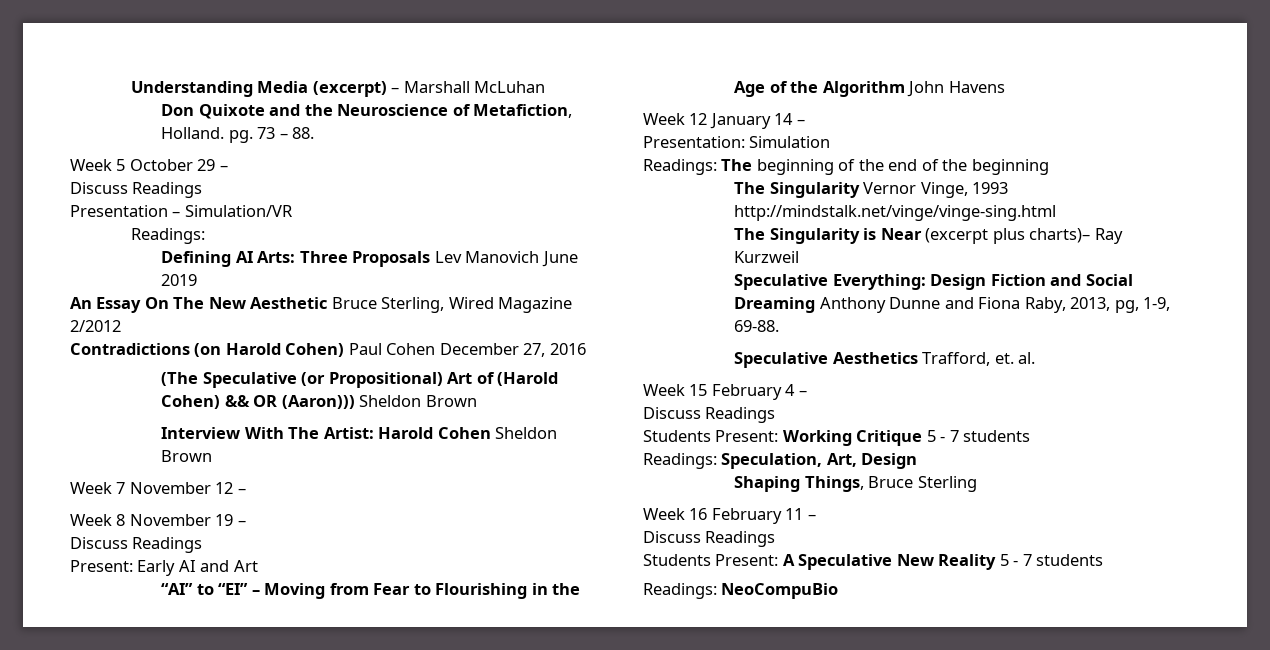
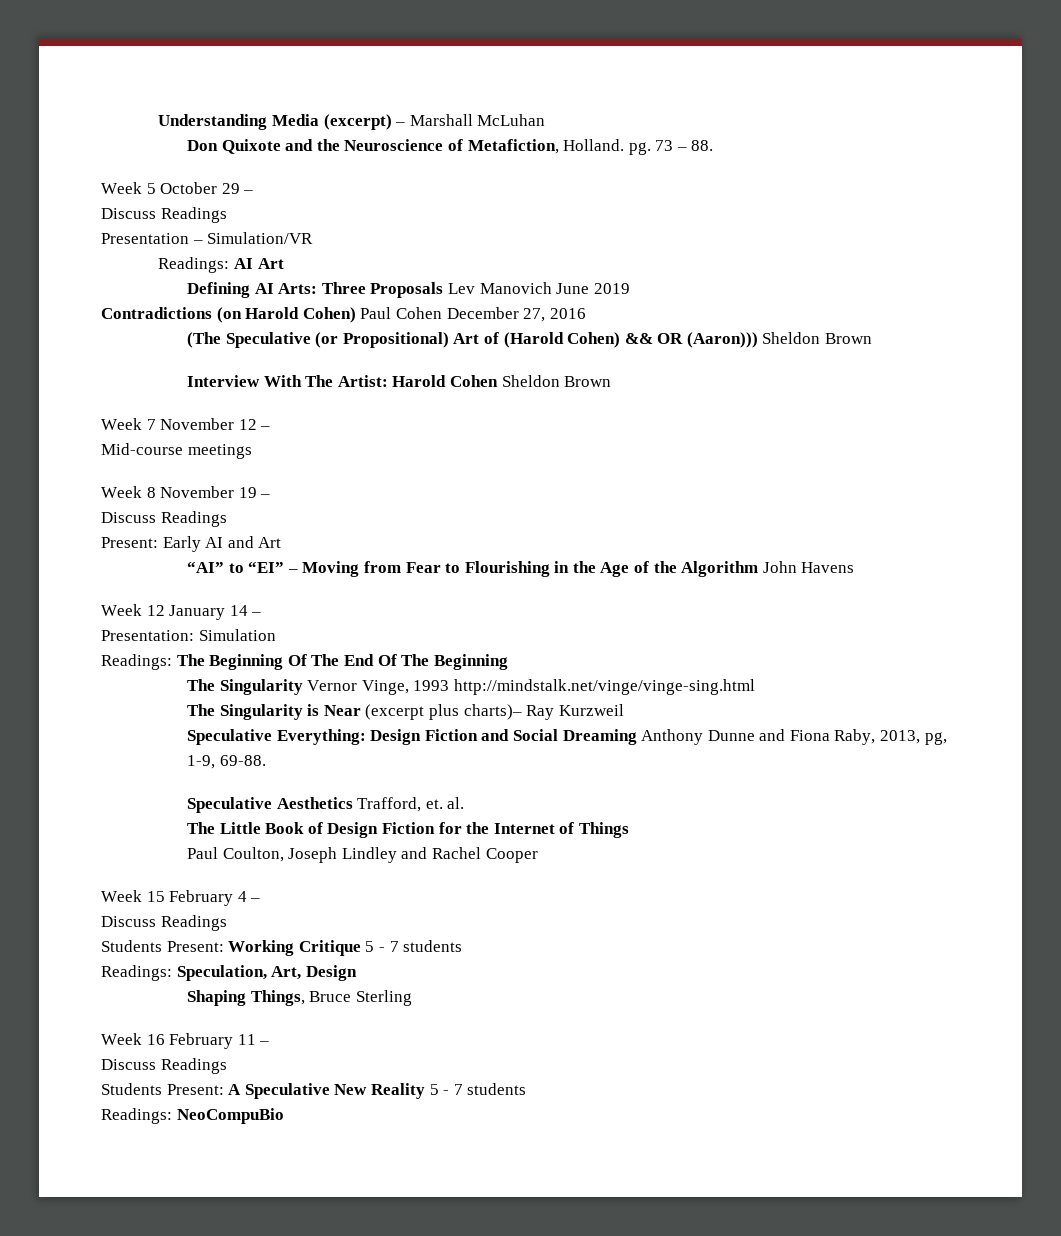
  Presentation – Simulation/VR
- Readings:
+ Readings: AI Art
- An Essay On The New Aesthetic Bruce Sterling, Wired Magazine 2/2012
+ Mid-course meetings
- Readings: The beginning of the end of the beginning
+ Readings: The Beginning Of The End Of The Beginning
+ The Little Book of Design Fiction for the Internet of Things
+ Paul Coulton, Joseph Lindley and Rachel Cooper

